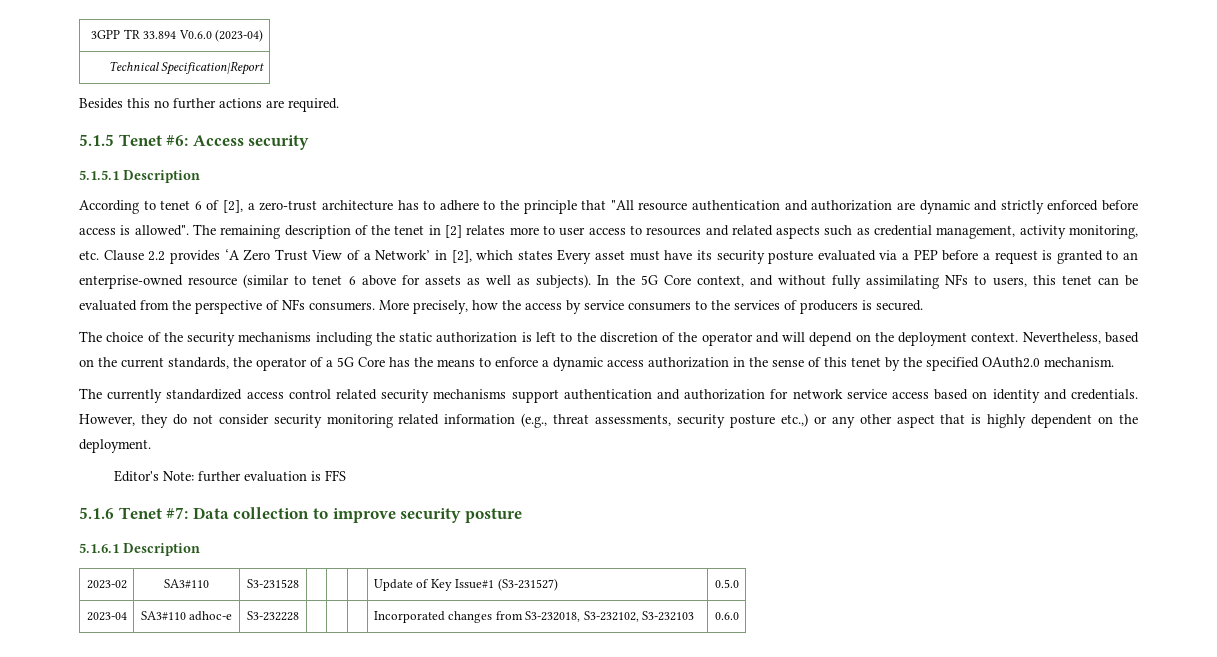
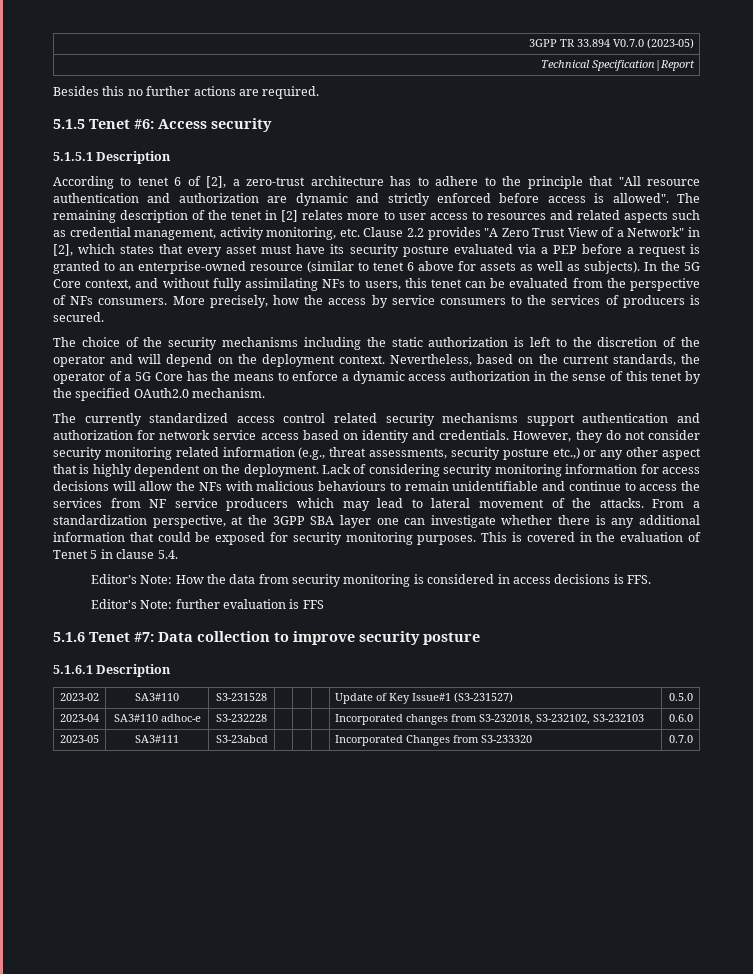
- 3GPP TR 33.894 V0.6.0 (2023-04)
+ 3GPP TR 33.894 V0.7.0 (2023-05)
- The remaining description of the tenet in [2] relates more to user access to resources and related aspects such as credential management, activity monitoring, etc. Clause 2.2 provides ‘A Zero Trust View of a Network’ in [2], which states Every asset must have its security posture evaluated via a PEP before a request is granted to an enterprise-owned resource (similar to tenet 6 above for assets as well as subjects).
+ The remaining description of the tenet in [2] relates more to user access to resources and related aspects such as credential management, activity monitoring, etc. Clause 2.2 provides "A Zero Trust View of a Network" in [2], which states that every asset must have its security posture evaluated via a PEP before a request is granted to an enterprise-owned resource (similar to tenet 6 above for assets as well as subjects).
+ Lack of considering security monitoring information for access decisions will allow the NFs with malicious behaviours to remain unidentifiable and continue to access the services from NF service producers which may lead to lateral movement of the attacks. From a standardization perspective, at the 3GPP SBA layer one can investigate whether there is any additional information that could be exposed for security monitoring purposes. This is covered in the evaluation of Tenet 5 in clause 5.4.
+ Editor’s Note: How the data from security monitoring is considered in access decisions is FFS.
+ 2023-05 | SA3#111 | S3-23abcd | | | | Incorporated Changes from S3-233320 | 0.7.0

